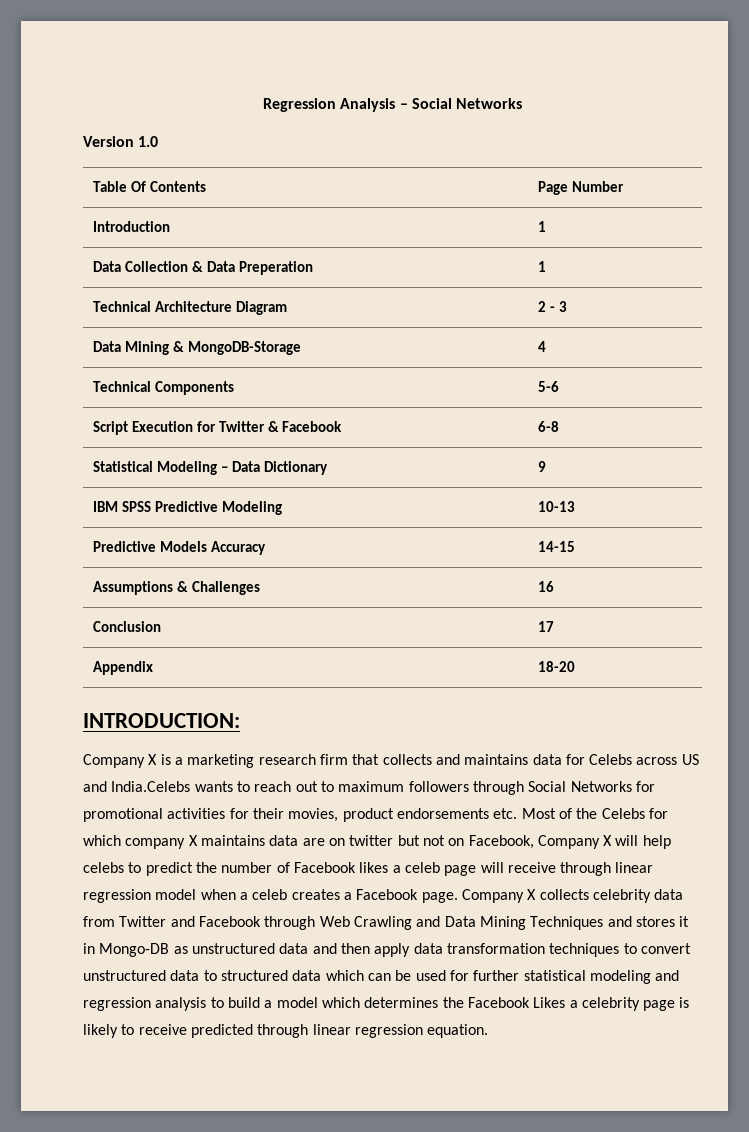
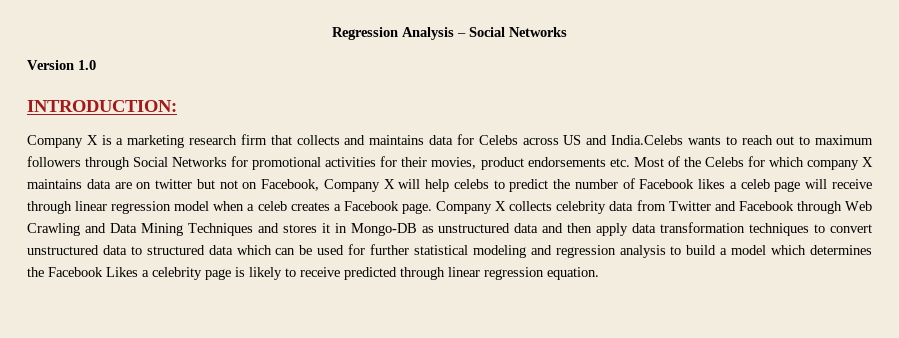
- Table Of Contents | Page Number
- Introduction | 1
- Data Collection & Data Preperation | 1
- Technical Architecture Diagram | 2 - 3
- Data Mining & MongoDB-Storage | 4
- Technical Components | 5-6
- Script Execution for Twitter & Facebook | 6-8
- Statistical Modeling – Data Dictionary | 9
- IBM SPSS Predictive Modeling | 10-13
- Predictive Models Accuracy | 14-15
- Assumptions & Challenges | 16
- Conclusion | 17
- Appendix | 18-20

